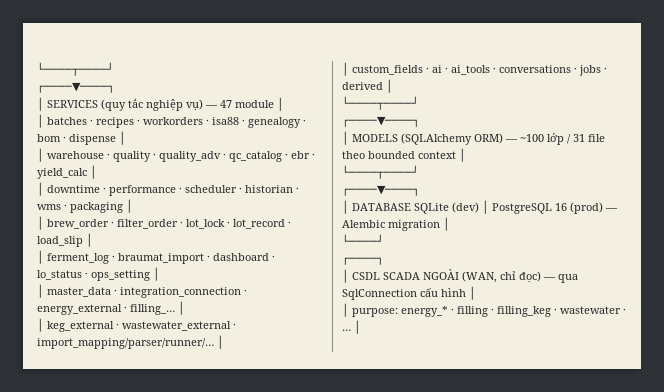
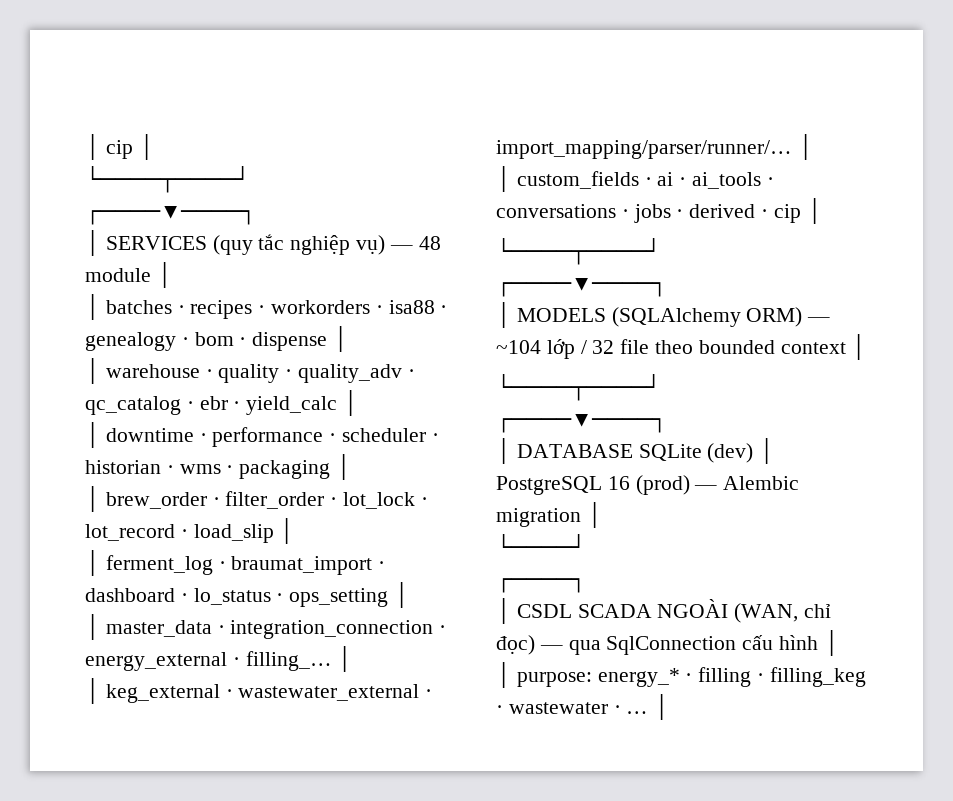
+ │ cip │
- │ SERVICES (quy tắc nghiệp vụ) — 47 module │
+ │ SERVICES (quy tắc nghiệp vụ) — 48 module │
- │ custom_fields · ai · ai_tools · conversations · jobs · derived │
+ │ custom_fields · ai · ai_tools · conversations · jobs · derived · cip │
- │ MODELS (SQLAlchemy ORM) — ~100 lớp / 31 file theo bounded context │
+ │ MODELS (SQLAlchemy ORM) — ~104 lớp / 32 file theo bounded context │

